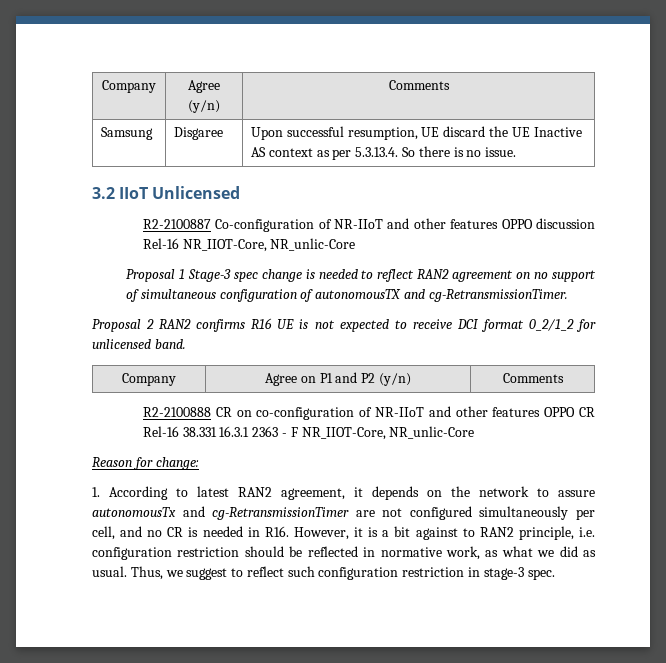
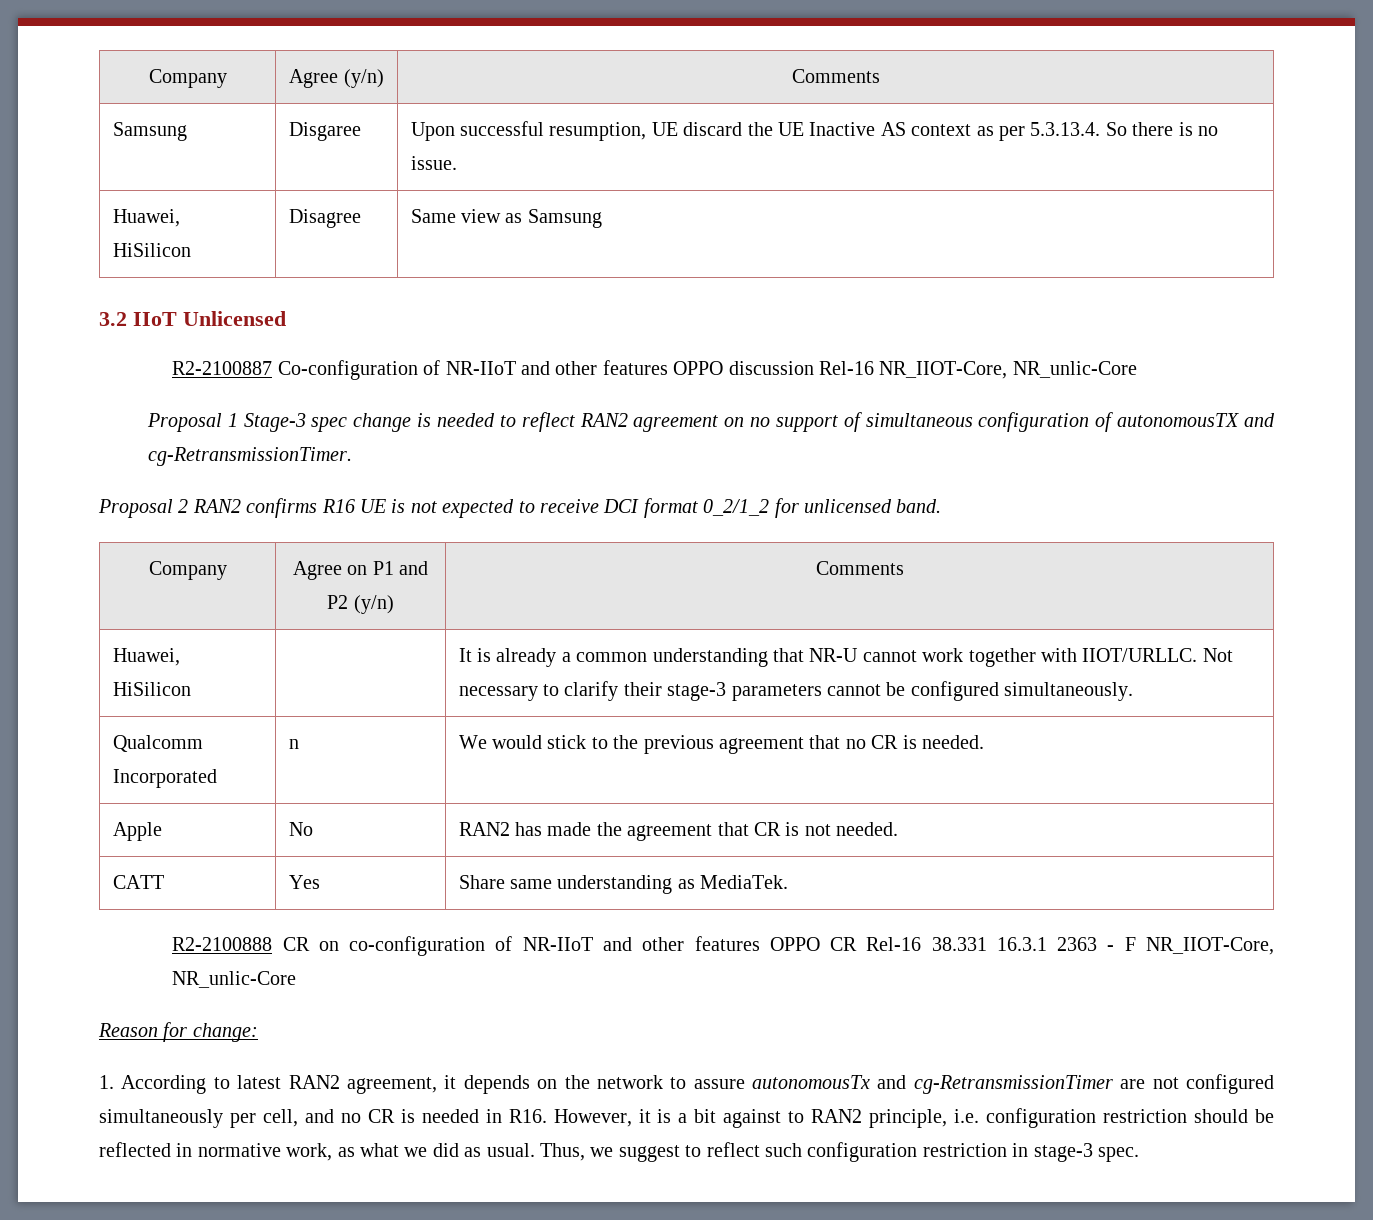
+ Huawei, HiSilicon | Disagree | Same view as Samsung
+ Huawei, HiSilicon | | It is already a common understanding that NR-U cannot work together with IIOT/URLLC. Not necessary to clarify their stage-3 parameters cannot be configured simultaneously.
+ Qualcomm Incorporated | n | We would stick to the previous agreement that no CR is needed.
+ Apple | No | RAN2 has made the agreement that CR is not needed.
+ CATT | Yes | Share same understanding as MediaTek.

